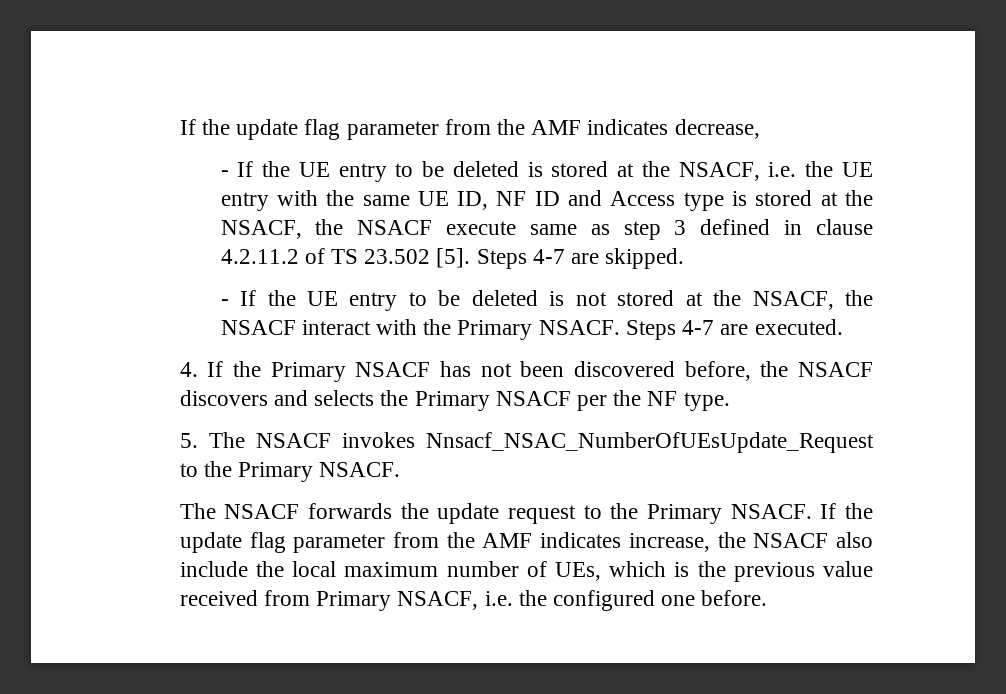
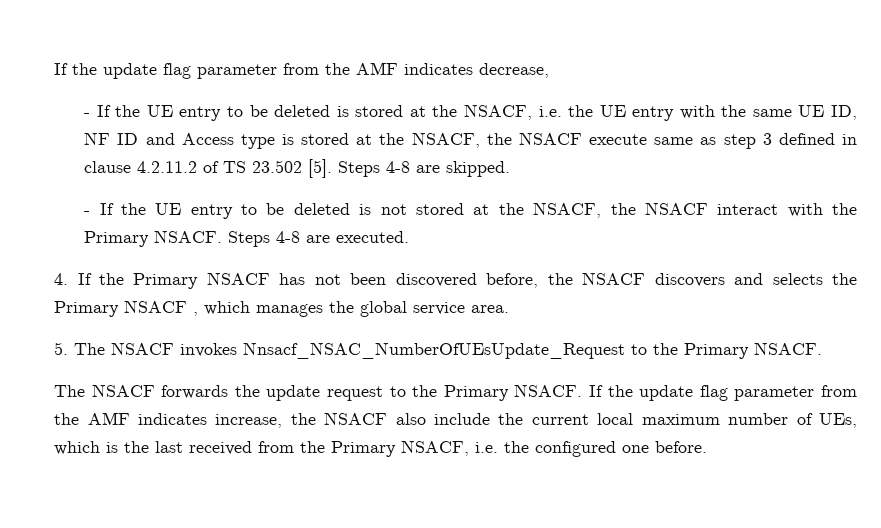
- Steps 4-7 are skipped.
+ Steps 4-8 are skipped.
- Steps 4-7 are executed.
+ Steps 4-8 are executed.
- 4. If the Primary NSACF has not been discovered before, the NSACF discovers and selects the Primary NSACF per the NF type.
+ 4. If the Primary NSACF has not been discovered before, the NSACF discovers and selects the Primary NSACF , which manages the global service area.
- If the update flag parameter from the AMF indicates increase, the NSACF also include the local maximum number of UEs, which is the previous value received from Primary NSACF, i.e. the configured one before.
+ If the update flag parameter from the AMF indicates increase, the NSACF also include the current local maximum number of UEs, which is the last received from the Primary NSACF, i.e. the configured one before.

